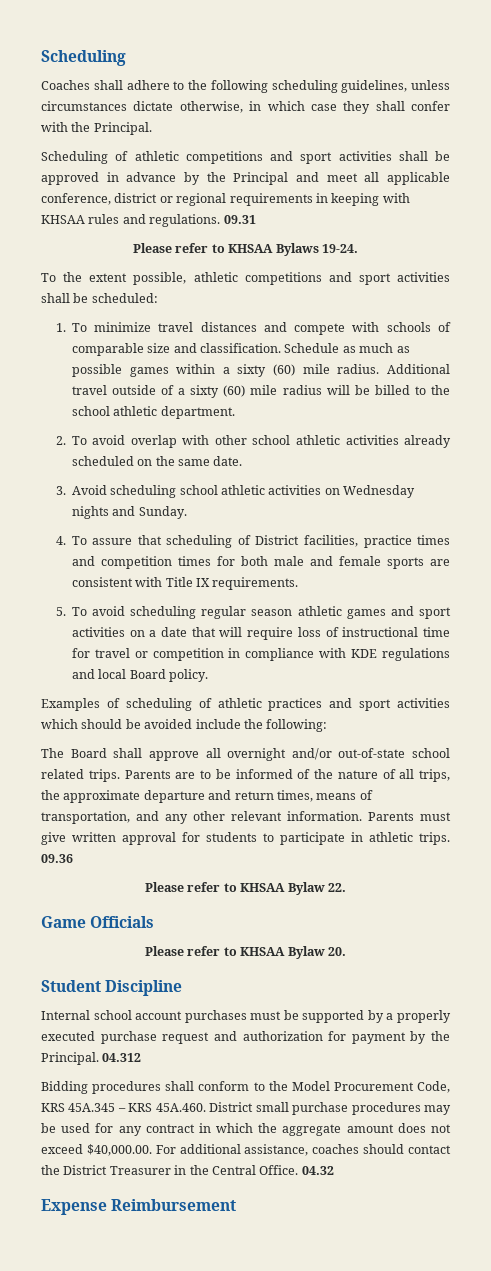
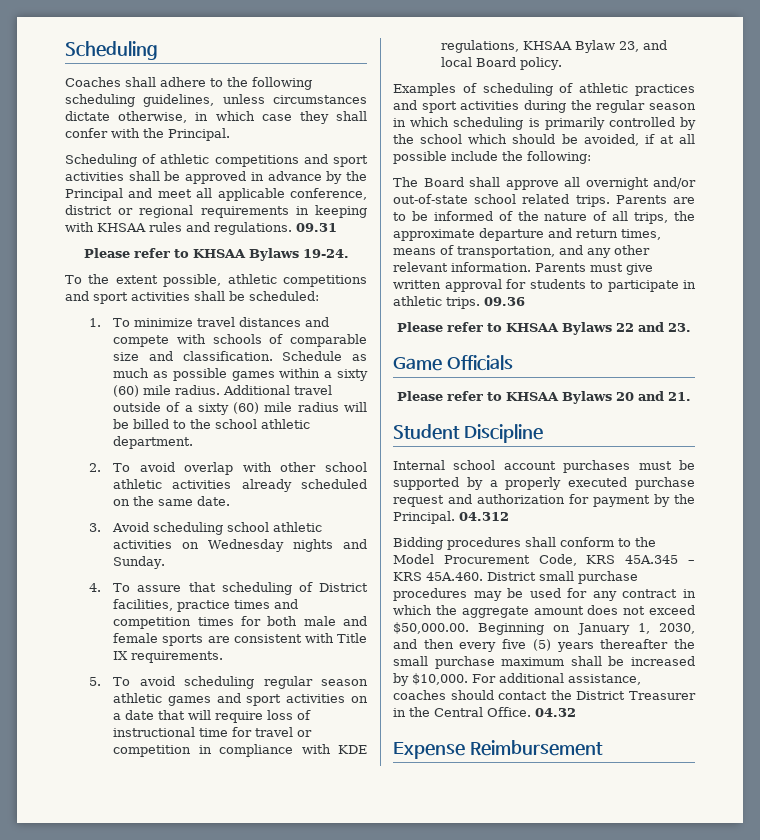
- 5. To avoid scheduling regular season athletic games and sport activities on a date that will require loss of instructional time for travel or competition in compliance with KDE regulations and local Board policy.
+ 5. To avoid scheduling regular season athletic games and sport activities on a date that will require loss of instructional time for travel or competition in compliance with KDE regulations, KHSAA Bylaw 23, and local Board policy.
- Examples of scheduling of athletic practices and sport activities which should be avoided include the following:
+ Examples of scheduling of athletic practices and sport activities during the regular season in which scheduling is primarily controlled by the school which should be avoided, if at all possible include the following:
- Please refer to KHSAA Bylaw 22.
+ Please refer to KHSAA Bylaws 22 and 23.
- Please refer to KHSAA Bylaw 20.
+ Please refer to KHSAA Bylaws 20 and 21.
- Bidding procedures shall conform to the Model Procurement Code, KRS 45A.345 – KRS 45A.460. District small purchase procedures may be used for any contract in which the aggregate amount does not exceed $40,000.00. For additional assistance, coaches should contact the District Treasurer in the Central Office.
+ Bidding procedures shall conform to the Model Procurement Code, KRS 45A.345 – KRS 45A.460. District small purchase procedures may be used for any contract in which the aggregate amount does not exceed $50,000.00. Beginning on January 1, 2030, and then every five (5) years thereafter the small purchase maximum shall be increased by $10,000. For additional assistance, coaches should contact the District Treasurer in the Central Office.

